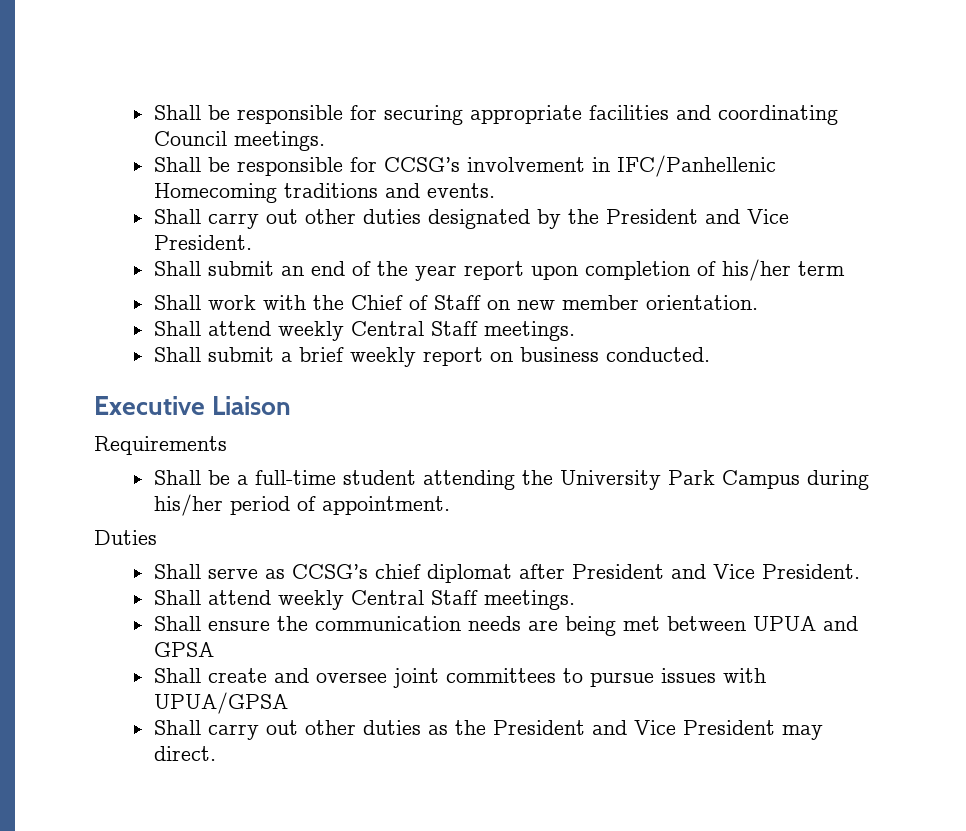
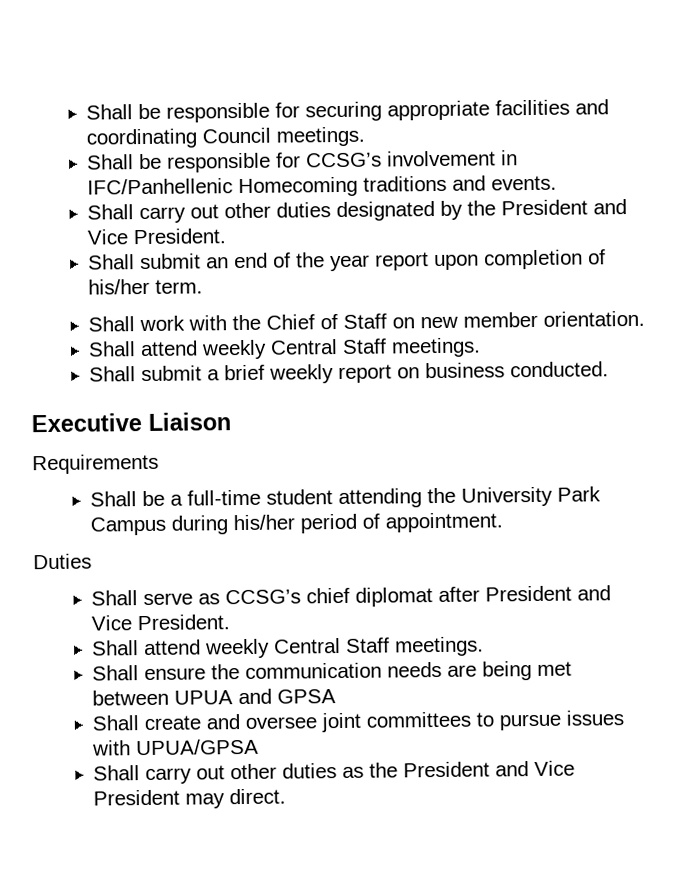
- Shall submit an end of the year report upon completion of his/her term
+ Shall submit an end of the year report upon completion of his/her term.

